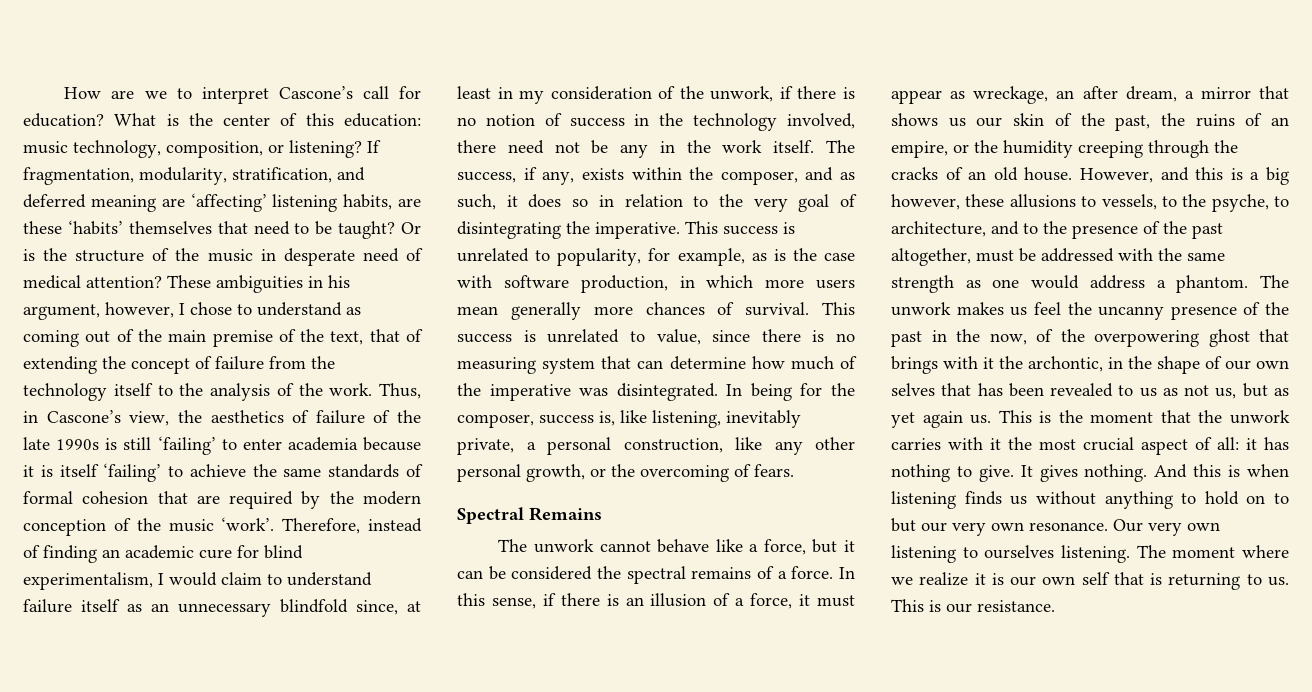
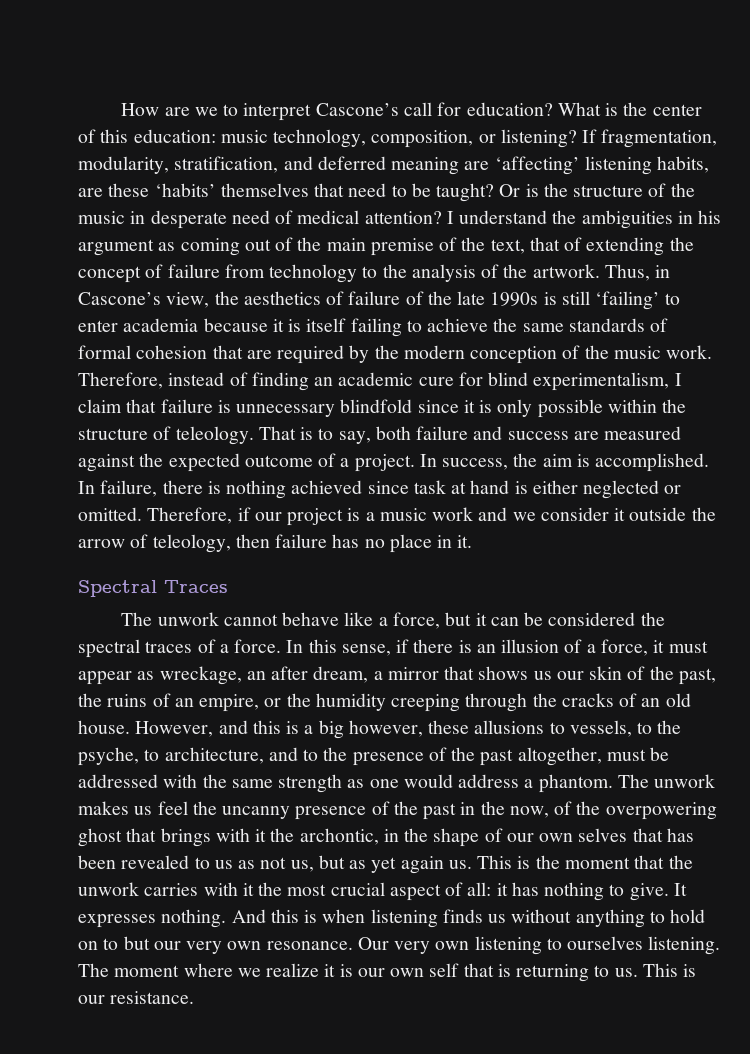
- These ambiguities in his argument, however, I chose to understand as coming out of the main premise of the text, that of extending the concept of failure from the technology itself to the analysis of the work.
+ I understand the ambiguities in his argument as coming out of the main premise of the text, that of extending the concept of failure from technology to the analysis of the artwork.
- Thus, in Cascone’s view, the aesthetics of failure of the late 1990s is still ‘failing’ to enter academia because it is itself ‘failing’ to achieve the same standards of formal cohesion that are required by the modern conception of the music ‘work’.
+ Thus, in Cascone’s view, the aesthetics of failure of the late 1990s is still ‘failing’ to enter academia because it is itself failing to achieve the same standards of formal cohesion that are required by the modern conception of the music work.
- Therefore, instead of finding an academic cure for blind experimentalism, I would claim to understand failure itself as an unnecessary blindfold since, at least in my consideration of the unwork, if there is no notion of success in the technology involved, there need not be any in the work itself. The success, if any, exists within the composer, and as such, it does so in relation to the very goal of disintegrating the imperative. This success is unrelated to popularity, for example, as is the case with software production, in which more users mean generally more chances of survival. This success is unrelated to value, since there is no measuring system that can determine how much of the imperative was disintegrated. In being for the composer, success is, like listening, inevitably private, a personal construction, like any other personal growth, or the overcoming of fears.
+ Therefore, instead of finding an academic cure for blind experimentalism, I claim that failure is unnecessary blindfold since it is only possible within the structure of teleology. That is to say, both failure and success are measured against the expected outcome of a project. In success, the aim is accomplished. In failure, there is nothing achieved since task at hand is either neglected or omitted. Therefore, if our project is a music work and we consider it outside the arrow of teleology, then failure has no place in it.
- Spectral Remains
+ Spectral Traces
- The unwork cannot behave like a force, but it can be considered the spectral remains of a force.
+ The unwork cannot behave like a force, but it can be considered the spectral traces of a force.
- It gives nothing.
+ It expresses nothing.

